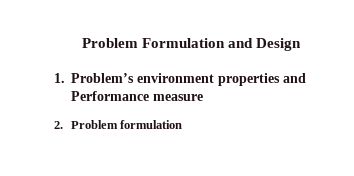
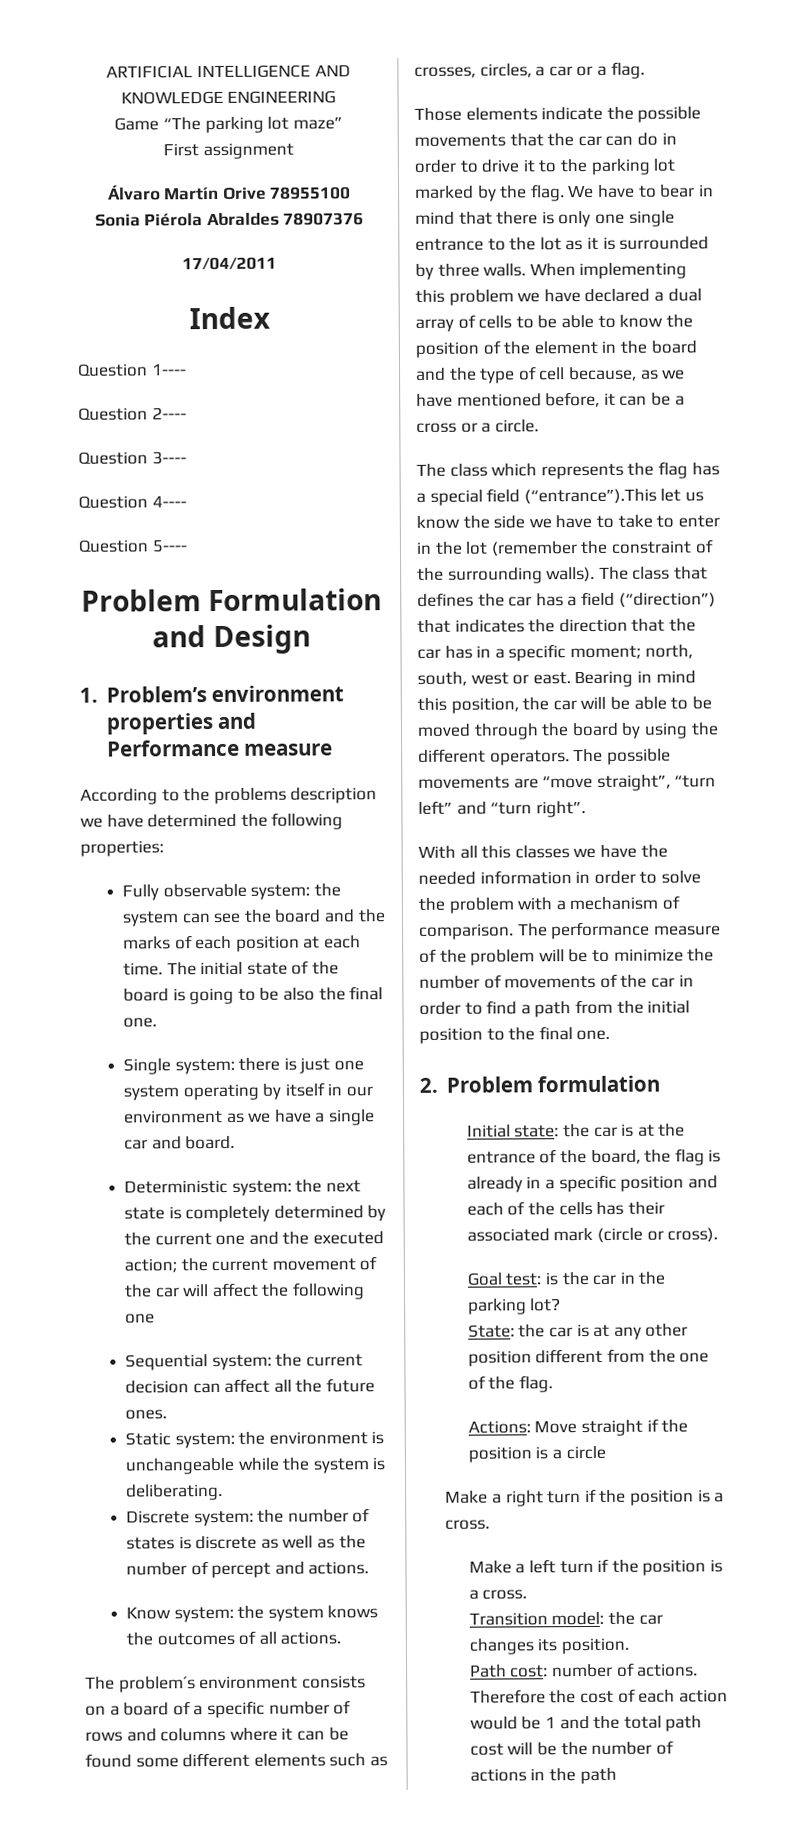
+ ARTIFICIAL INTELLIGENCE AND KNOWLEDGE ENGINEERING
+ Game “The parking lot maze”
+ First assignment
+ Álvaro Martín Orive 78955100
+ Sonia Piérola Abraldes 78907376
+ 17/04/2011
+ Index
+ Question 1----
+ Question 2----
+ Question 3----
+ Question 4----
+ Question 5----
+ According to the problems description we have determined the following properties:
+ Fully observable system: the system can see the board and the marks of each position at each time. The initial state of the board is going to be also the final one.
+ Single system: there is just one system operating by itself in our environment as we have a single car and board.
+ Deterministic system: the next state is completely determined by the current one and the executed action; the current movement of the car will affect the following one
+ Sequential system: the current decision can affect all the future ones.
+ Static system: the environment is unchangeable while the system is deliberating.
+ Discrete system: the number of states is discrete as well as the number of percept and actions.
+ Know system: the system knows the outcomes of all actions.
+ The problem´s environment consists on a board of a specific number of rows and columns where it can be found some different elements such as crosses, circles, a car or a flag.
+ Those elements indicate the possible movements that the car can do in order to drive it to the parking lot marked by the flag. We have to bear in mind that there is only one single entrance to the lot as it is surrounded by three walls. When implementing this problem we have declared a dual array of cells to be able to know the position of the element in the board and the type of cell because, as we have mentioned before, it can be a cross or a circle.
+ The class which represents the flag has a special field (“entrance”).This let us know the side we have to take to enter in the lot (remember the constraint of the surrounding walls). The class that defines the car has a field (“direction”) that indicates the direction that the car has in a specific moment; north, south, west or east. Bearing in mind this position, the car will be able to be moved through the board by using the different operators. The possible movements are “move straight”, “turn left” and “turn right”.
+ With all this classes we have the needed information in order to solve the problem with a mechanism of comparison. The performance measure of the problem will be to minimize the number of movements of the car in order to find a path from the initial position to the final one.
  2. Problem formulation
+ Initial state: the car is at the entrance of the board, the flag is already in a specific position and each of the cells has their associated mark (circle or cross).
+ Goal test: is the car in the parking lot?
+ State: the car is at any other position different from the one of the flag.
+ Actions: Move straight if the position is a circle
+ Make a right turn if the position is a cross.
+ Make a left turn if the position is a cross.
+ Transition model: the car changes its position.
+ Path cost: number of actions. Therefore the cost of each action would be 1 and the total path cost will be the number of actions in the path

